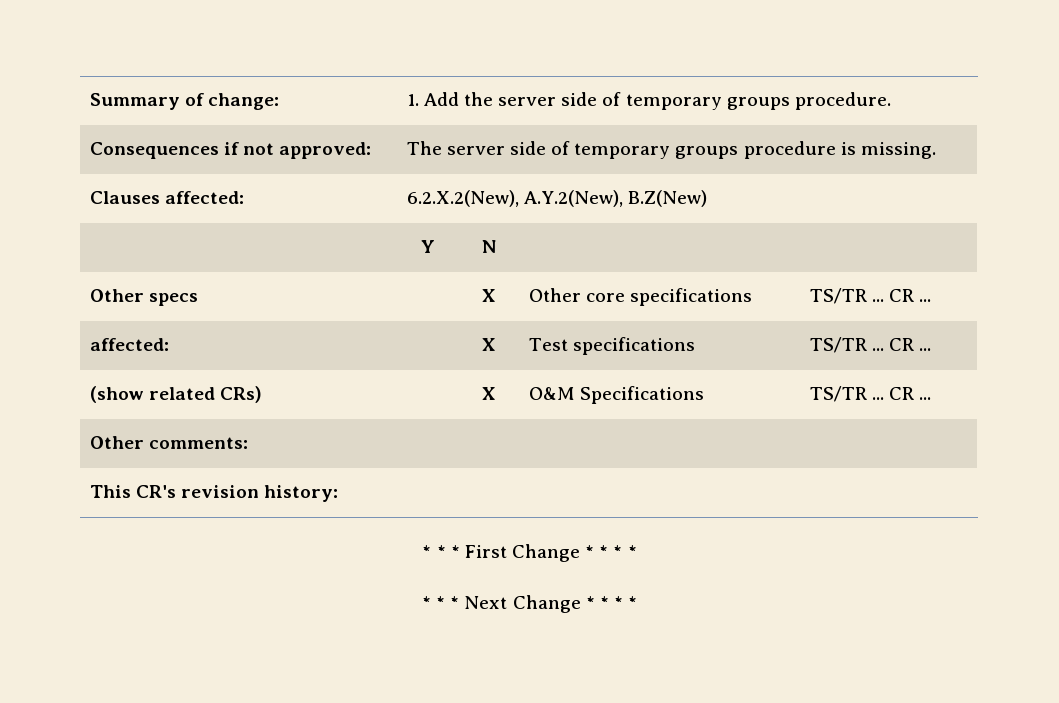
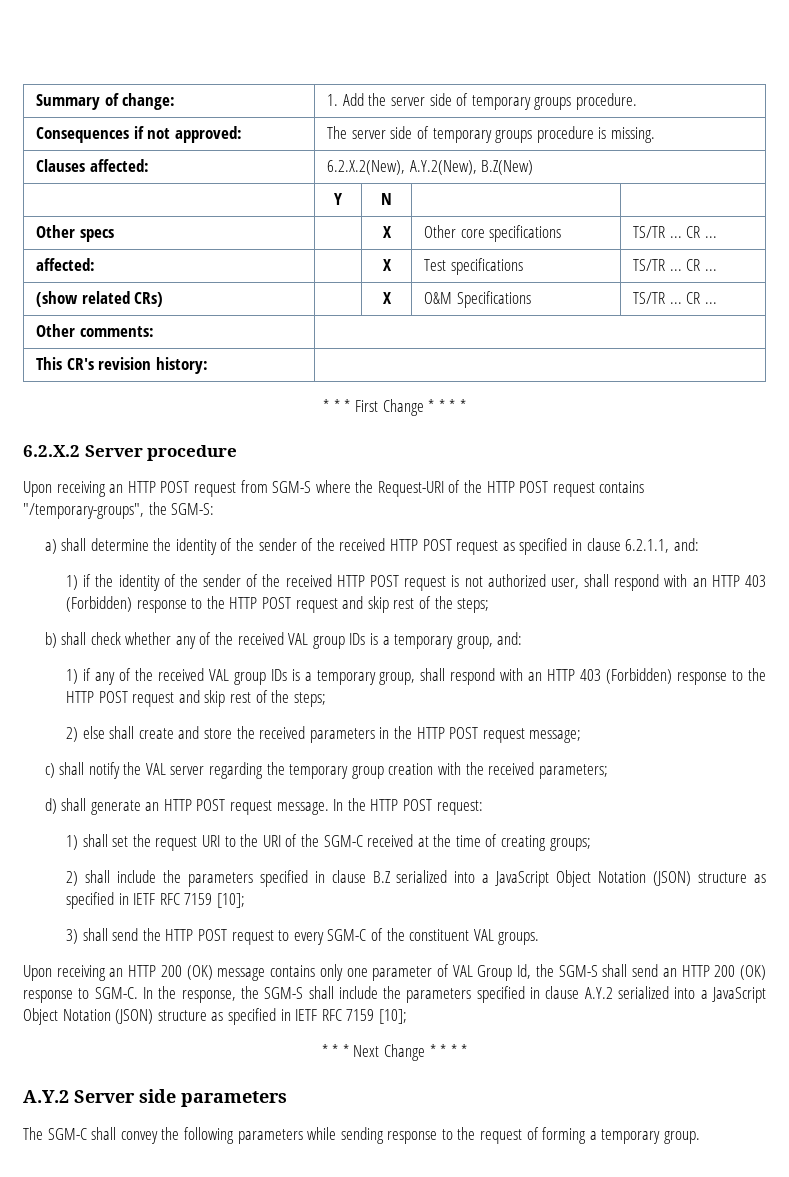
+ 6.2.X.2 Server procedure
+ Upon receiving an HTTP POST request from SGM-S where the Request-URI of the HTTP POST request contains "/temporary-groups", the SGM-S:
+ a) shall determine the identity of the sender of the received HTTP POST request as specified in clause 6.2.1.1, and:
+ 1) if the identity of the sender of the received HTTP POST request is not authorized user, shall respond with an HTTP 403 (Forbidden) response to the HTTP POST request and skip rest of the steps;
+ b) shall check whether any of the received VAL group IDs is a temporary group, and:
+ 1) if any of the received VAL group IDs is a temporary group, shall respond with an HTTP 403 (Forbidden) response to the HTTP POST request and skip rest of the steps;
+ 2) else shall create and store the received parameters in the HTTP POST request message;
+ c) shall notify the VAL server regarding the temporary group creation with the received parameters;
+ d) shall generate an HTTP POST request message. In the HTTP POST request:
+ 1) shall set the request URI to the URI of the SGM-C received at the time of creating groups;
+ 2) shall include the parameters specified in clause B.Z serialized into a JavaScript Object Notation (JSON) structure as specified in IETF RFC 7159 [10];
+ 3) shall send the HTTP POST request to every SGM-C of the constituent VAL groups.
+ Upon receiving an HTTP 200 (OK) message contains only one parameter of VAL Group Id, the SGM-S shall send an HTTP 200 (OK) response to SGM-C. In the response, the SGM-S shall include the parameters specified in clause A.Y.2 serialized into a JavaScript Object Notation (JSON) structure as specified in IETF RFC 7159 [10];
+ A.Y.2 Server side parameters
+ The SGM-C shall convey the following parameters while sending response to the request of forming a temporary group.

